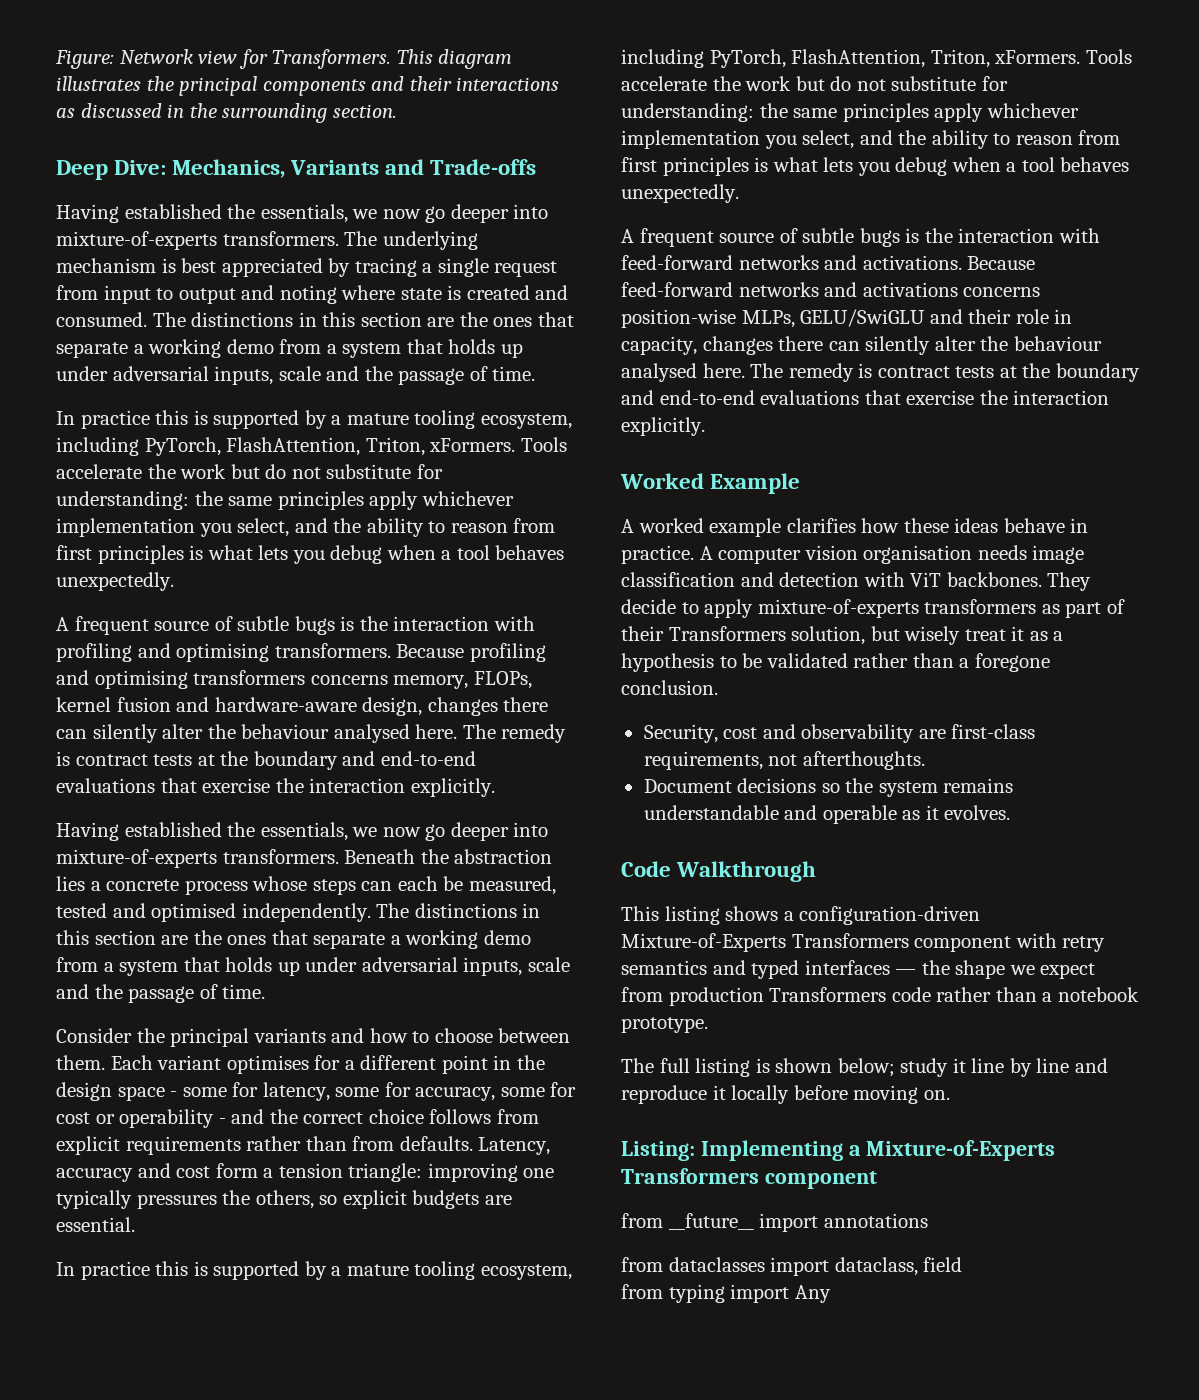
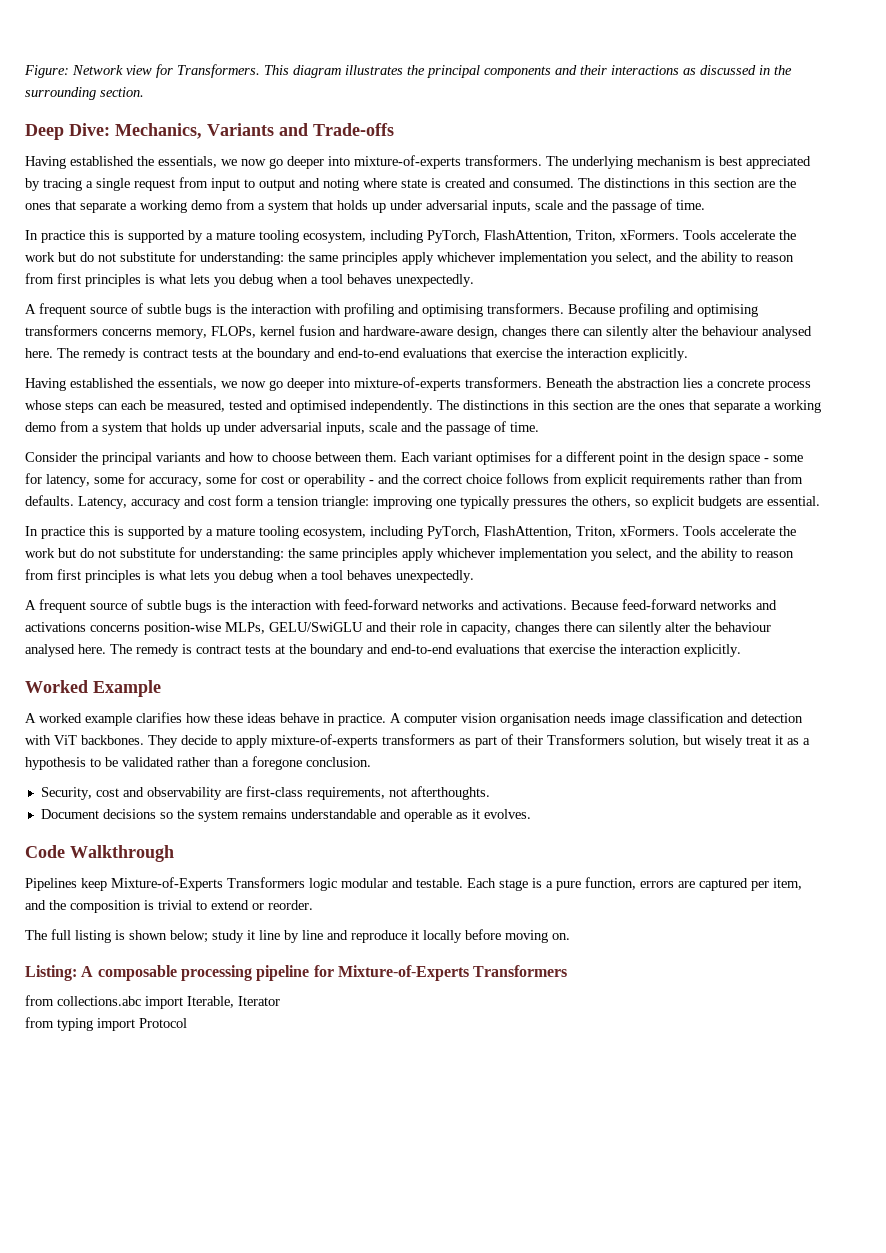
- This listing shows a configuration-driven Mixture-of-Experts Transformers component with retry semantics and typed interfaces — the shape we expect from production Transformers code rather than a notebook prototype.
+ Pipelines keep Mixture-of-Experts Transformers logic modular and testable. Each stage is a pure function, errors are captured per item, and the composition is trivial to extend or reorder.
- Listing: Implementing a Mixture-of-Experts Transformers component
- from __future__ import annotations
- from dataclasses import dataclass, field
+ Listing: A composable processing pipeline for Mixture-of-Experts Transformers
+ from collections.abc import Iterable, Iterator
- from typing import Any
+ from typing import Protocol

